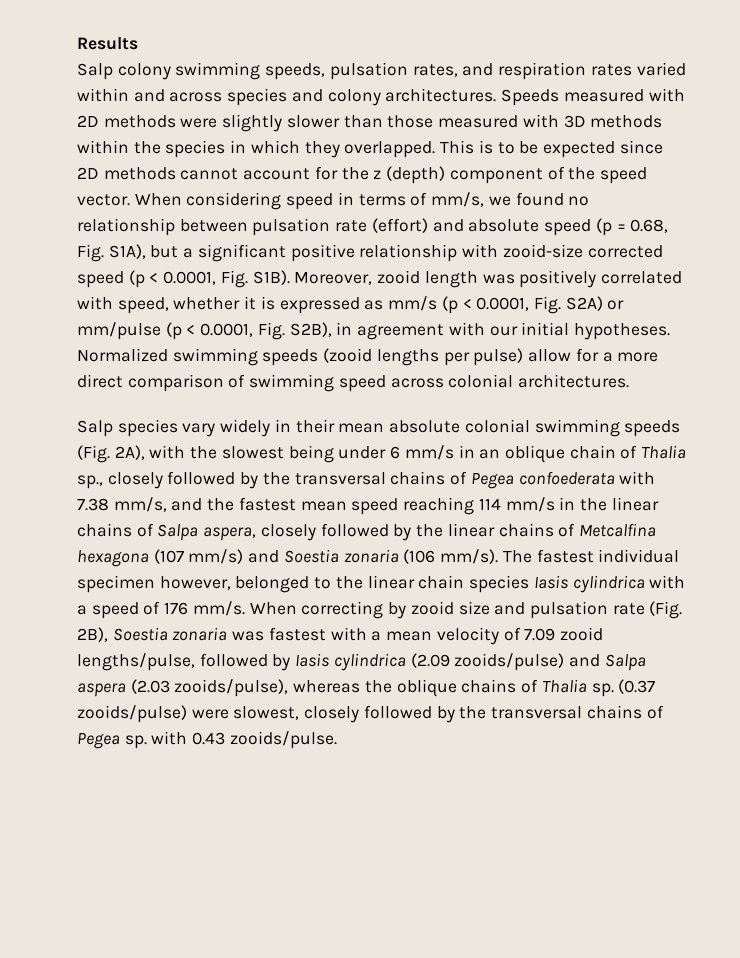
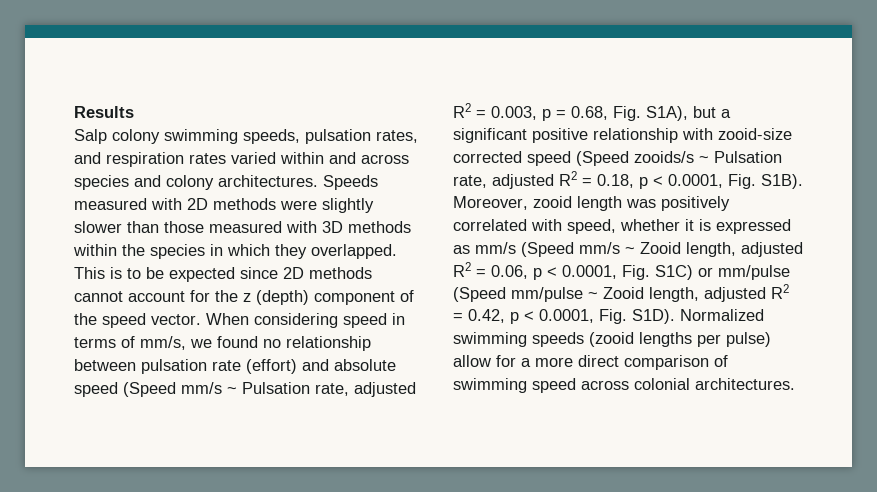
- When considering speed in terms of mm/s, we found no relationship between pulsation rate (effort) and absolute speed (p = 0.68, Fig. S1A), but a significant positive relationship with zooid-size corrected speed (p < 0.0001, Fig. S1B).
+ When considering speed in terms of mm/s, we found no relationship between pulsation rate (effort) and absolute speed (Speed mm/s ~ Pulsation rate, adjusted R2 = 0.003, p = 0.68, Fig. S1A), but a significant positive relationship with zooid-size corrected speed (Speed zooids/s ~ Pulsation rate, adjusted R2 = 0.18, p < 0.0001, Fig. S1B).
- Moreover, zooid length was positively correlated with speed, whether it is expressed as mm/s (p < 0.0001, Fig. S2A) or mm/pulse (p < 0.0001, Fig. S2B), in agreement with our initial hypotheses.
+ Moreover, zooid length was positively correlated with speed, whether it is expressed as mm/s (Speed mm/s ~ Zooid length, adjusted R2 = 0.06, p < 0.0001, Fig. S1C) or mm/pulse (Speed mm/pulse ~ Zooid length, adjusted R2 = 0.42, p < 0.0001, Fig. S1D).
- Salp species vary widely in their mean absolute colonial swimming speeds (Fig. 2A), with the slowest being under 6 mm/s in an oblique chain of Thalia sp., closely followed by the transversal chains of Pegea confoederata with 7.38 mm/s, and the fastest mean speed reaching 114 mm/s in the linear chains of Salpa aspera, closely followed by the linear chains of Metcalfina hexagona (107 mm/s) and Soestia zonaria (106 mm/s). The fastest individual specimen however, belonged to the linear chain species Iasis cylindrica with a speed of 176 mm/s. When correcting by zooid size and pulsation rate (Fig. 2B), Soestia zonaria was fastest with a mean velocity of 7.09 zooid lengths/pulse, followed by Iasis cylindrica (2.09 zooids/pulse) and Salpa aspera (2.03 zooids/pulse), whereas the oblique chains of Thalia sp. (0.37 zooids/pulse) were slowest, closely followed by the transversal chains of Pegea sp. with 0.43 zooids/pulse.

